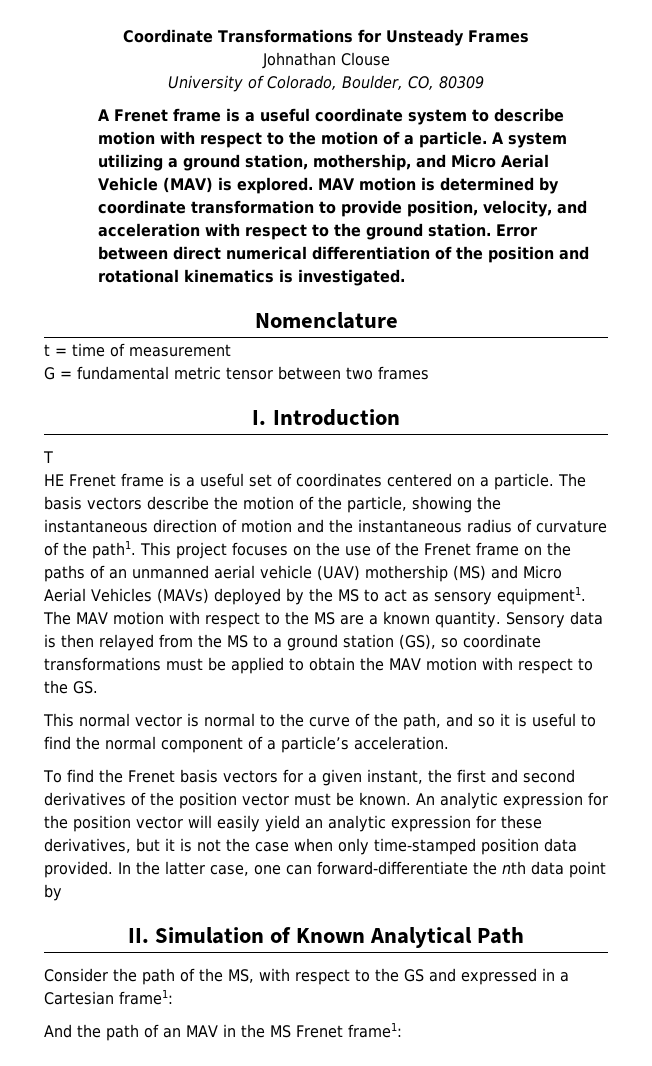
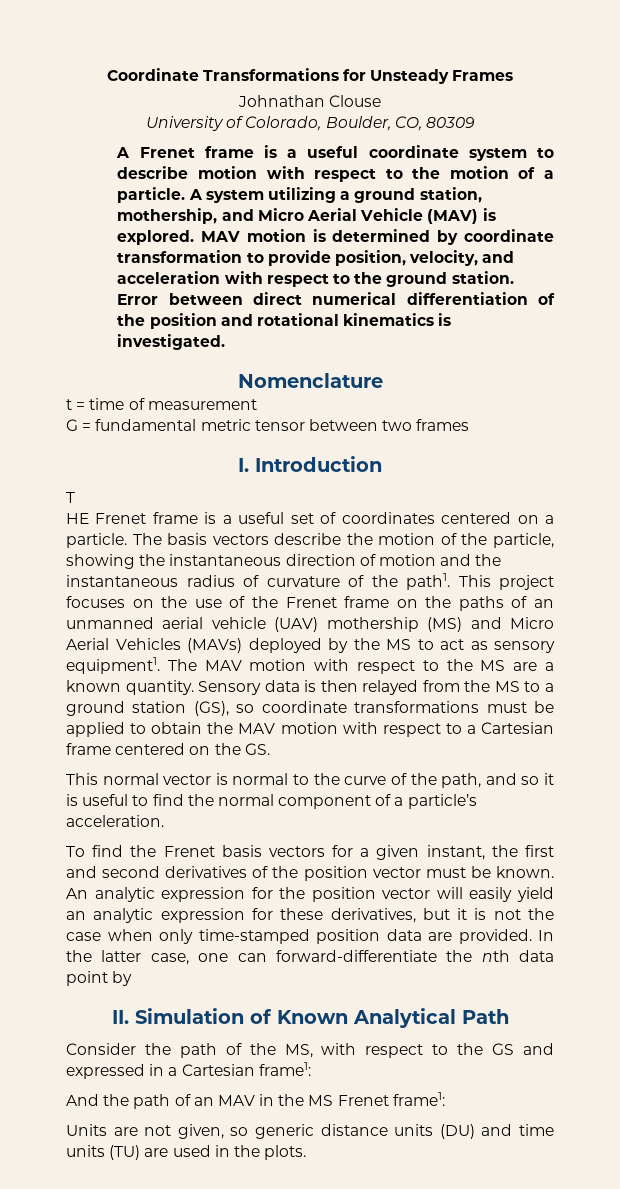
- Sensory data is then relayed from the MS to a ground station (GS), so coordinate transformations must be applied to obtain the MAV motion with respect to the GS.
+ Sensory data is then relayed from the MS to a ground station (GS), so coordinate transformations must be applied to obtain the MAV motion with respect to a Cartesian frame centered on the GS.
- An analytic expression for the position vector will easily yield an analytic expression for these derivatives, but it is not the case when only time-stamped position data provided.
+ An analytic expression for the position vector will easily yield an analytic expression for these derivatives, but it is not the case when only time-stamped position data are provided.
+ Units are not given, so generic distance units (DU) and time units (TU) are used in the plots.

